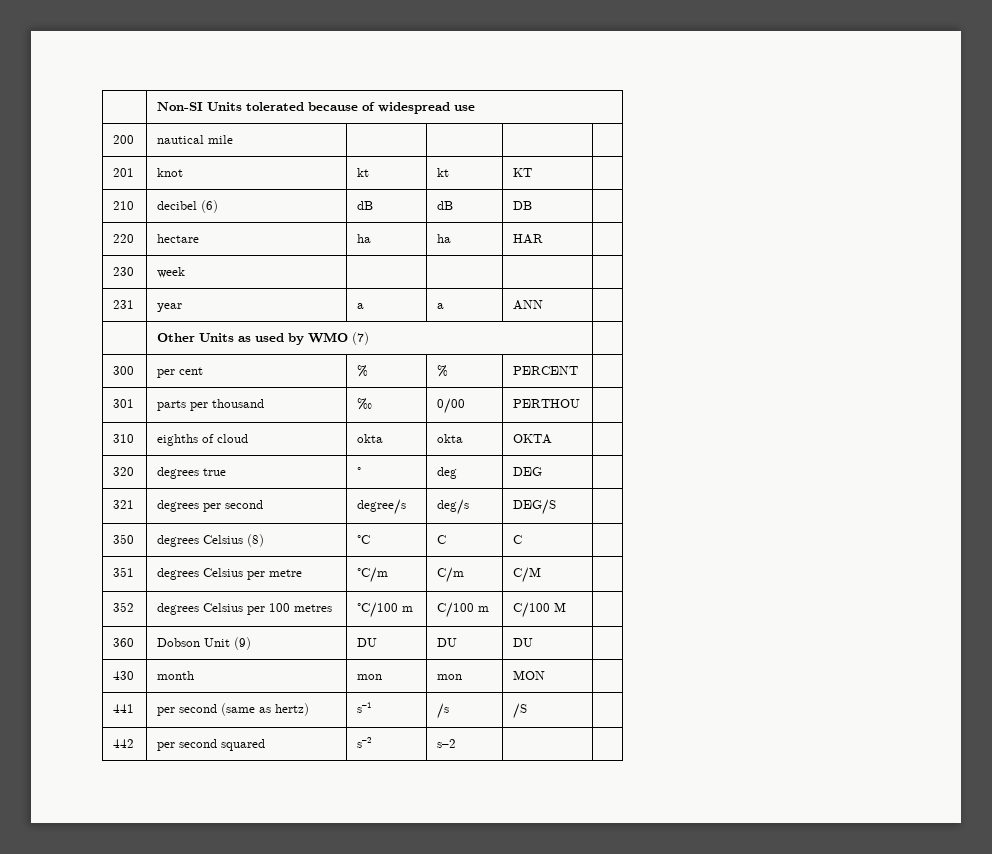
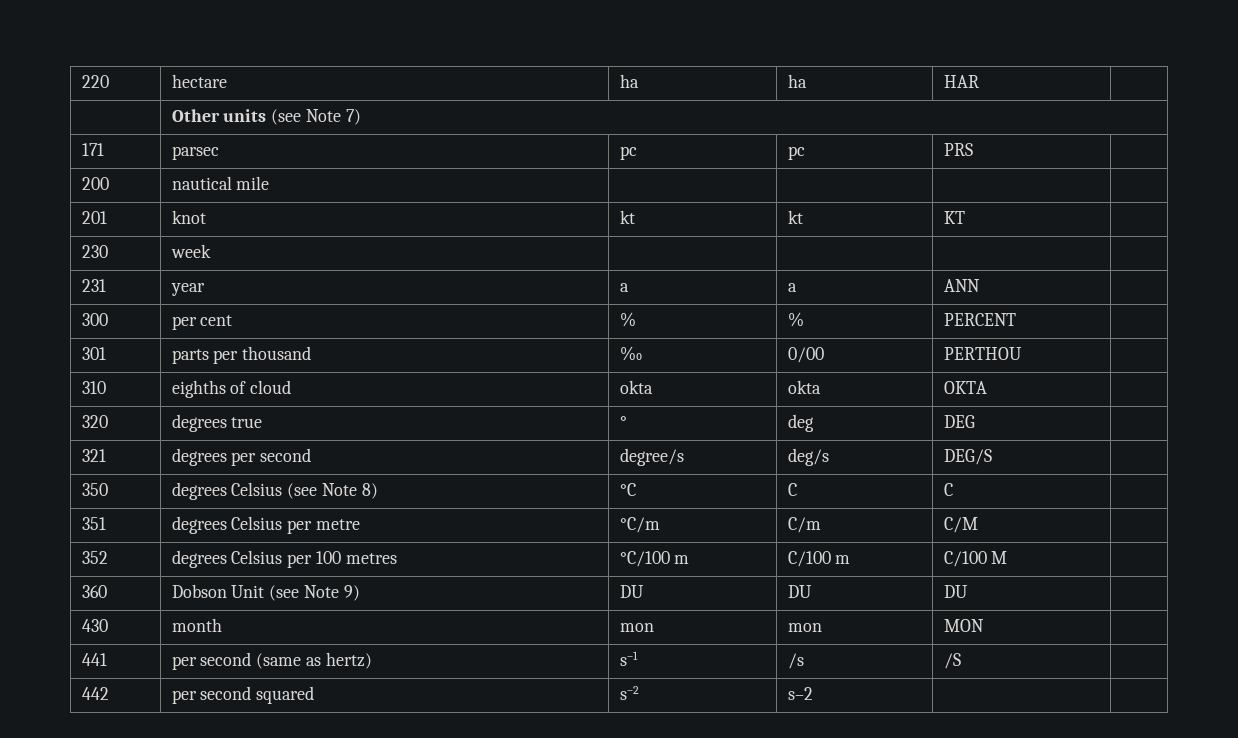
- | Non-SI Units tolerated because of widespread use
+ 220 | hectare | ha | ha | HAR |
+ | Other units (see Note 7)
+ 171 | parsec | pc | pc | PRS |
- 210 | decibel (6) | dB | dB | DB |
- 220 | hectare | ha | ha | HAR |
- | Other Units as used by WMO (7) |
- 350 | degrees Celsius (8) | °C | C | C |
+ 350 | degrees Celsius (see Note 8) | °C | C | C |
- 360 | Dobson Unit (9) | DU | DU | DU |
+ 360 | Dobson Unit (see Note 9) | DU | DU | DU |

